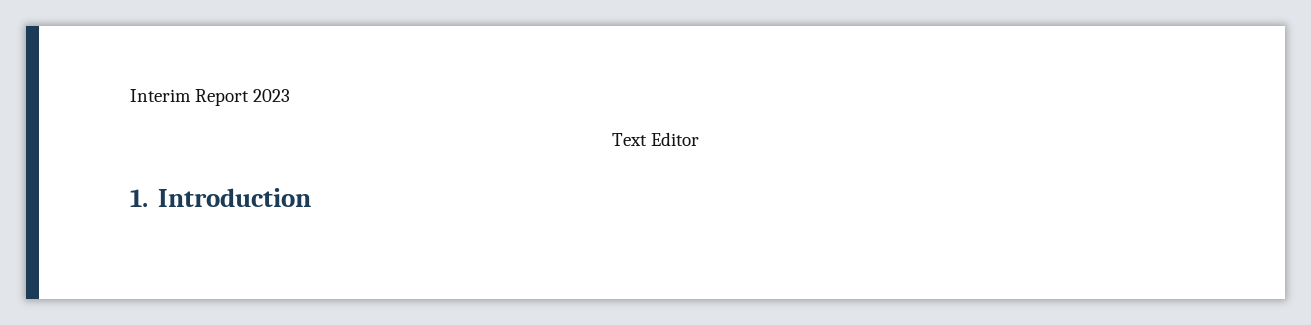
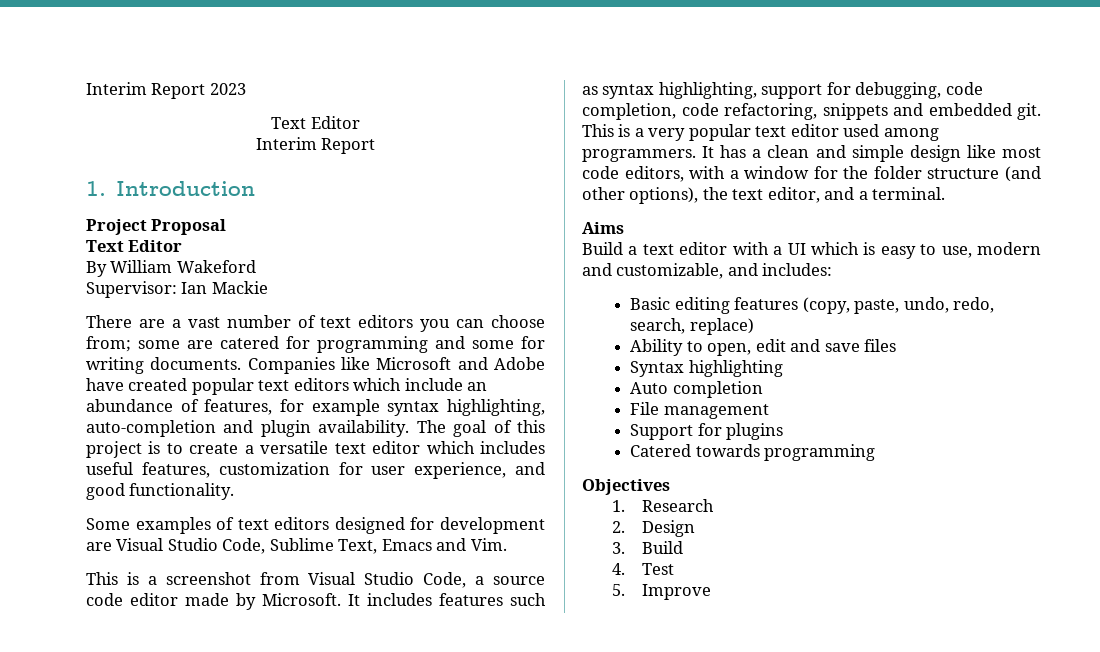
  Interim Report 2023
  Text Editor
+ Interim Report
+ Project Proposal
+ Text Editor
+ By William Wakeford
+ Supervisor: Ian Mackie
+ There are a vast number of text editors you can choose from; some are catered for programming and some for writing documents. Companies like Microsoft and Adobe have created popular text editors which include an abundance of features, for example syntax highlighting, auto-completion and plugin availability. The goal of this project is to create a versatile text editor which includes useful features, customization for user experience, and good functionality.
+ Some examples of text editors designed for development are Visual Studio Code, Sublime Text, Emacs and Vim.
+ This is a screenshot from Visual Studio Code, a source code editor made by Microsoft. It includes features such as syntax highlighting, support for debugging, code completion, code refactoring, snippets and embedded git. This is a very popular text editor used among programmers. It has a clean and simple design like most code editors, with a window for the folder structure (and other options), the text editor, and a terminal.
+ Aims
+ Build a text editor with a UI which is easy to use, modern and customizable, and includes:
+ Basic editing features (copy, paste, undo, redo, search, replace)
+ Ability to open, edit and save files
+ Syntax highlighting
+ Auto completion
+ File management
+ Support for plugins
+ Catered towards programming
+ Objectives
+ 1. Research
+ 2. Design
+ 3. Build
+ 4. Test
+ 5. Improve

